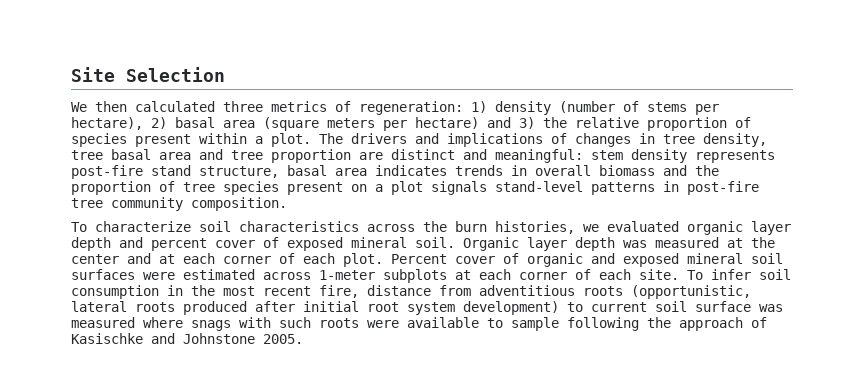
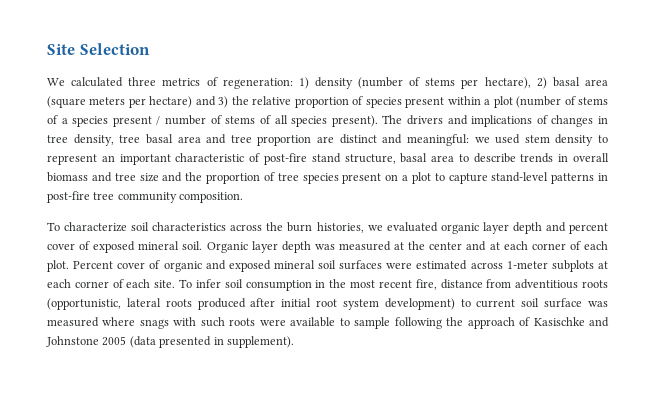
- We then calculated three metrics of regeneration: 1) density (number of stems per hectare), 2) basal area (square meters per hectare) and 3) the relative proportion of species present within a plot.
+ We calculated three metrics of regeneration: 1) density (number of stems per hectare), 2) basal area (square meters per hectare) and 3) the relative proportion of species present within a plot (number of stems of a species present / number of stems of all species present).
- The drivers and implications of changes in tree density, tree basal area and tree proportion are distinct and meaningful: stem density represents post-fire stand structure, basal area indicates trends in overall biomass and the proportion of tree species present on a plot signals stand-level patterns in post-fire tree community composition.
+ The drivers and implications of changes in tree density, tree basal area and tree proportion are distinct and meaningful: we used stem density to represent an important characteristic of post-fire stand structure, basal area to describe trends in overall biomass and tree size and the proportion of tree species present on a plot to capture stand-level patterns in post-fire tree community composition.
- To infer soil consumption in the most recent fire, distance from adventitious roots (opportunistic, lateral roots produced after initial root system development) to current soil surface was measured where snags with such roots were available to sample following the approach of Kasischke and Johnstone 2005.
+ To infer soil consumption in the most recent fire, distance from adventitious roots (opportunistic, lateral roots produced after initial root system development) to current soil surface was measured where snags with such roots were available to sample following the approach of Kasischke and Johnstone 2005 (data presented in supplement).

